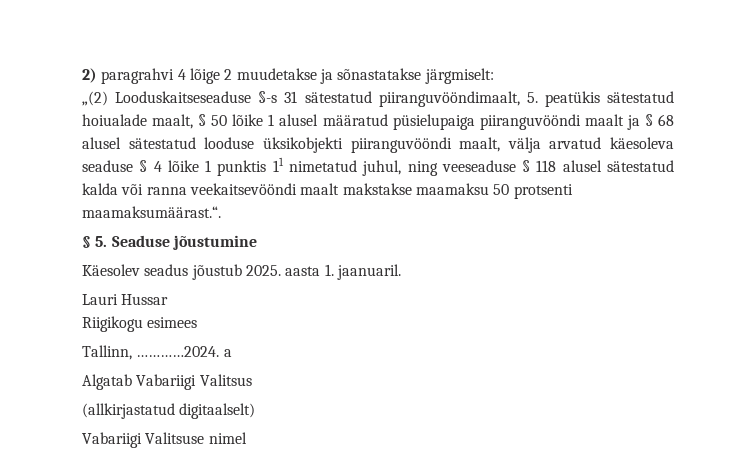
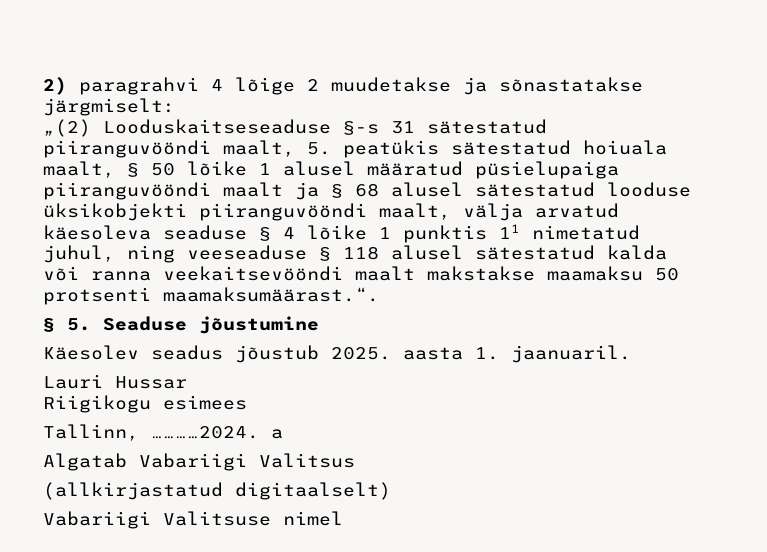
- „(2) Looduskaitseseaduse §-s 31 sätestatud piiranguvööndimaalt, 5. peatükis sätestatud hoiualade maalt, § 50 lõike 1 alusel määratud püsielupaiga piiranguvööndi maalt ja § 68 alusel sätestatud looduse üksikobjekti piiranguvööndi maalt, välja arvatud käesoleva seaduse § 4 lõike 1 punktis 11 nimetatud juhul, ning veeseaduse § 118 alusel sätestatud kalda või ranna veekaitsevööndi maalt makstakse maamaksu 50 protsenti maamaksumäärast.“.
+ „(2) Looduskaitseseaduse §-s 31 sätestatud piiranguvööndi maalt, 5. peatükis sätestatud hoiuala maalt, § 50 lõike 1 alusel määratud püsielupaiga piiranguvööndi maalt ja § 68 alusel sätestatud looduse üksikobjekti piiranguvööndi maalt, välja arvatud käesoleva seaduse § 4 lõike 1 punktis 11 nimetatud juhul, ning veeseaduse § 118 alusel sätestatud kalda või ranna veekaitsevööndi maalt makstakse maamaksu 50 protsenti maamaksumäärast.“.

